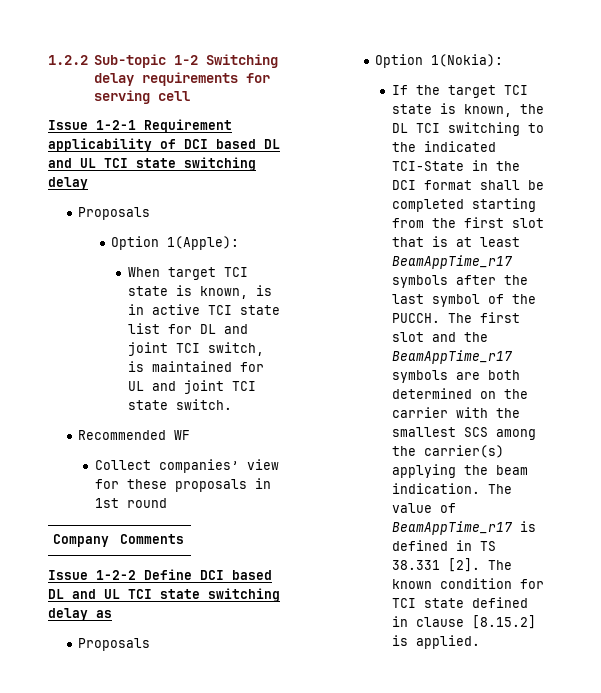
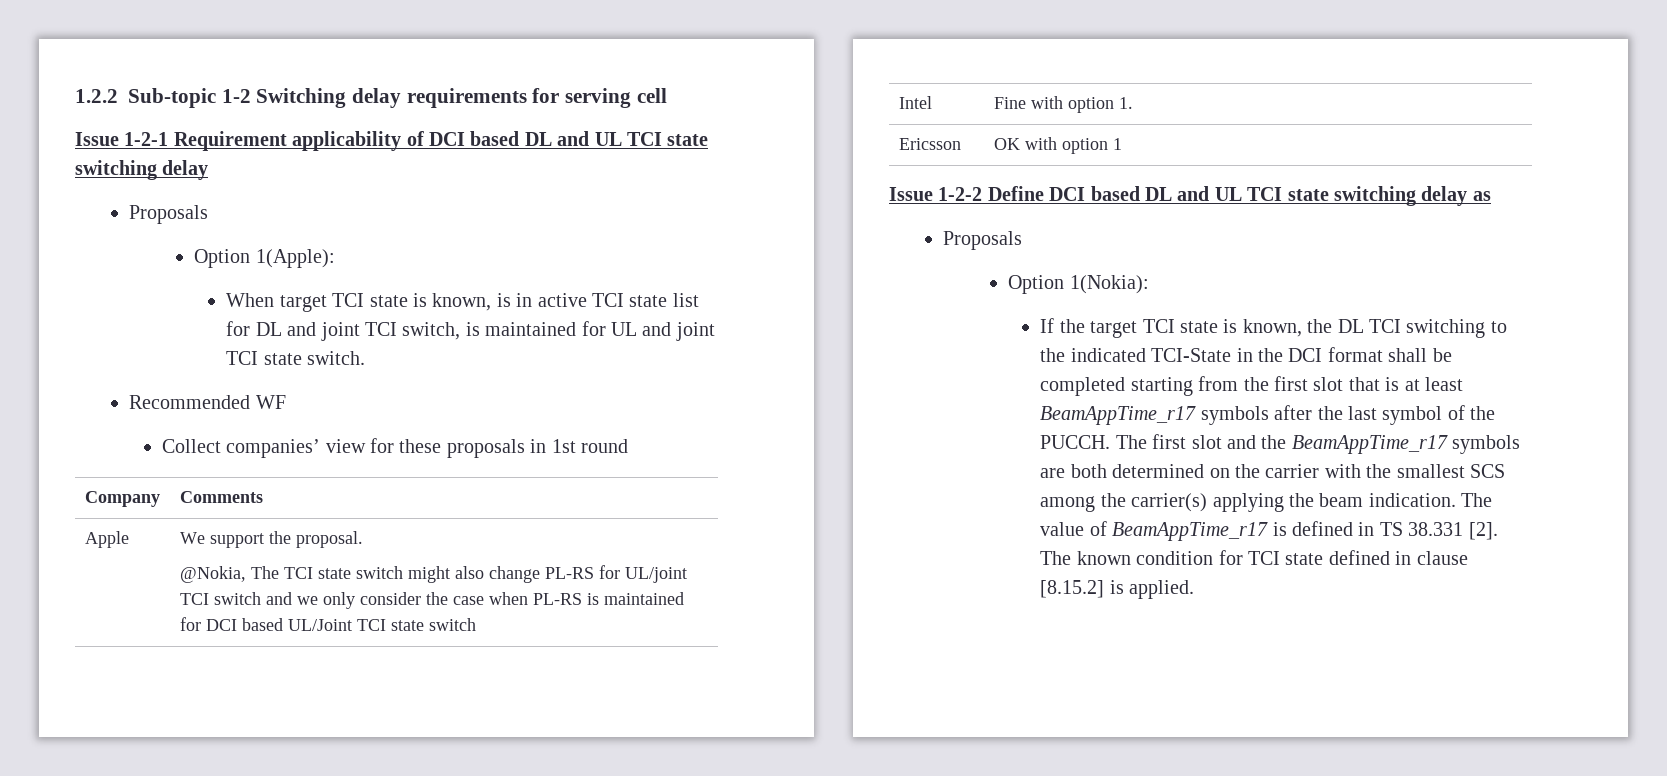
+ Apple | We support the proposal.
+ @Nokia, The TCI state switch might also change PL-RS for UL/joint TCI switch and we only consider the case when PL-RS is maintained for DCI based UL/Joint TCI state switch
+ Intel | Fine with option 1.
+ Ericsson | OK with option 1

